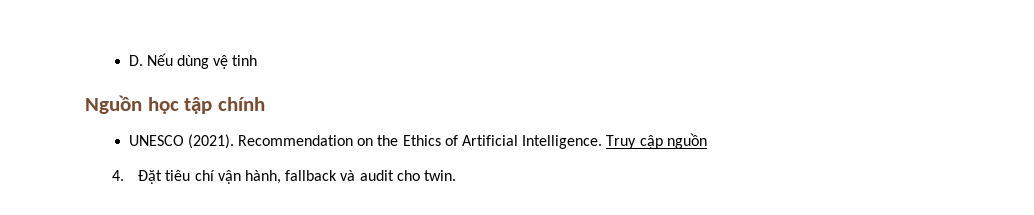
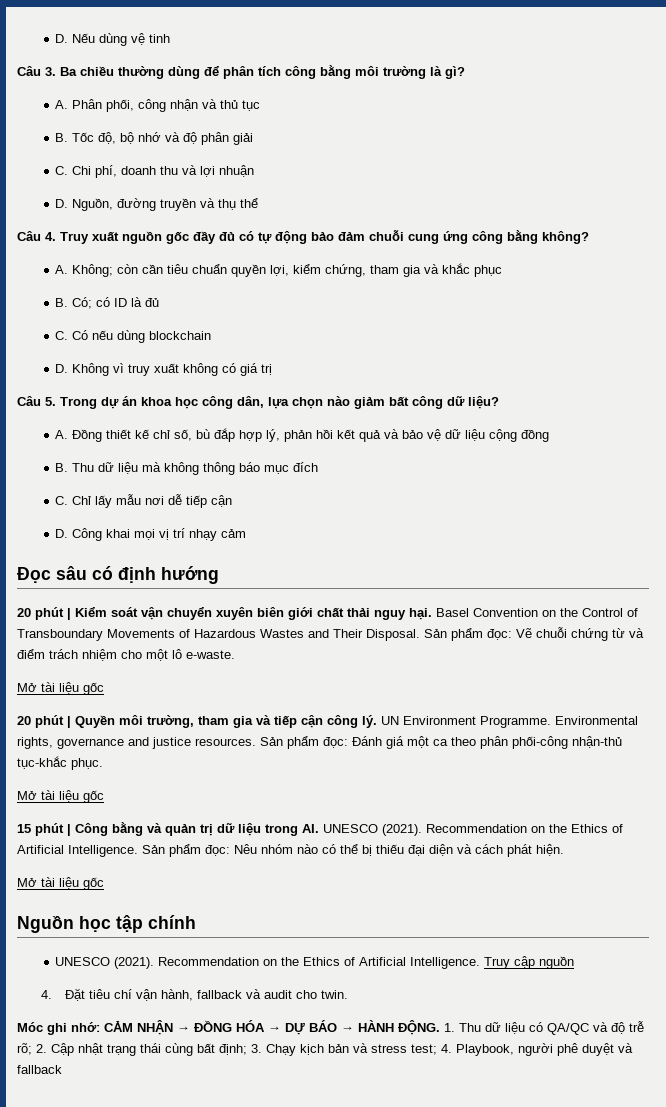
+ Câu 3. Ba chiều thường dùng để phân tích công bằng môi trường là gì?
+ A. Phân phối, công nhận và thủ tục
+ B. Tốc độ, bộ nhớ và độ phân giải
+ C. Chi phí, doanh thu và lợi nhuận
+ D. Nguồn, đường truyền và thụ thể
+ Câu 4. Truy xuất nguồn gốc đầy đủ có tự động bảo đảm chuỗi cung ứng công bằng không?
+ A. Không; còn cần tiêu chuẩn quyền lợi, kiểm chứng, tham gia và khắc phục
+ B. Có; có ID là đủ
+ C. Có nếu dùng blockchain
+ D. Không vì truy xuất không có giá trị
+ Câu 5. Trong dự án khoa học công dân, lựa chọn nào giảm bất công dữ liệu?
+ A. Đồng thiết kế chỉ số, bù đắp hợp lý, phản hồi kết quả và bảo vệ dữ liệu cộng đồng
+ B. Thu dữ liệu mà không thông báo mục đích
+ C. Chỉ lấy mẫu nơi dễ tiếp cận
+ D. Công khai mọi vị trí nhạy cảm
+ Đọc sâu có định hướng
+ 20 phút | Kiểm soát vận chuyển xuyên biên giới chất thải nguy hại. Basel Convention on the Control of Transboundary Movements of Hazardous Wastes and Their Disposal. Sản phẩm đọc: Vẽ chuỗi chứng từ và điểm trách nhiệm cho một lô e-waste.
+ Mở tài liệu gốc
+ 20 phút | Quyền môi trường, tham gia và tiếp cận công lý. UN Environment Programme. Environmental rights, governance and justice resources. Sản phẩm đọc: Đánh giá một ca theo phân phối-công nhận-thủ tục-khắc phục.
+ Mở tài liệu gốc
+ 15 phút | Công bằng và quản trị dữ liệu trong AI. UNESCO (2021). Recommendation on the Ethics of Artificial Intelligence. Sản phẩm đọc: Nêu nhóm nào có thể bị thiếu đại diện và cách phát hiện.
+ Mở tài liệu gốc
+ Móc ghi nhớ: CẢM NHẬN → ĐỒNG HÓA → DỰ BÁO → HÀNH ĐỘNG. 1. Thu dữ liệu có QA/QC và độ trễ rõ; 2. Cập nhật trạng thái cùng bất định; 3. Chạy kịch bản và stress test; 4. Playbook, người phê duyệt và fallback

